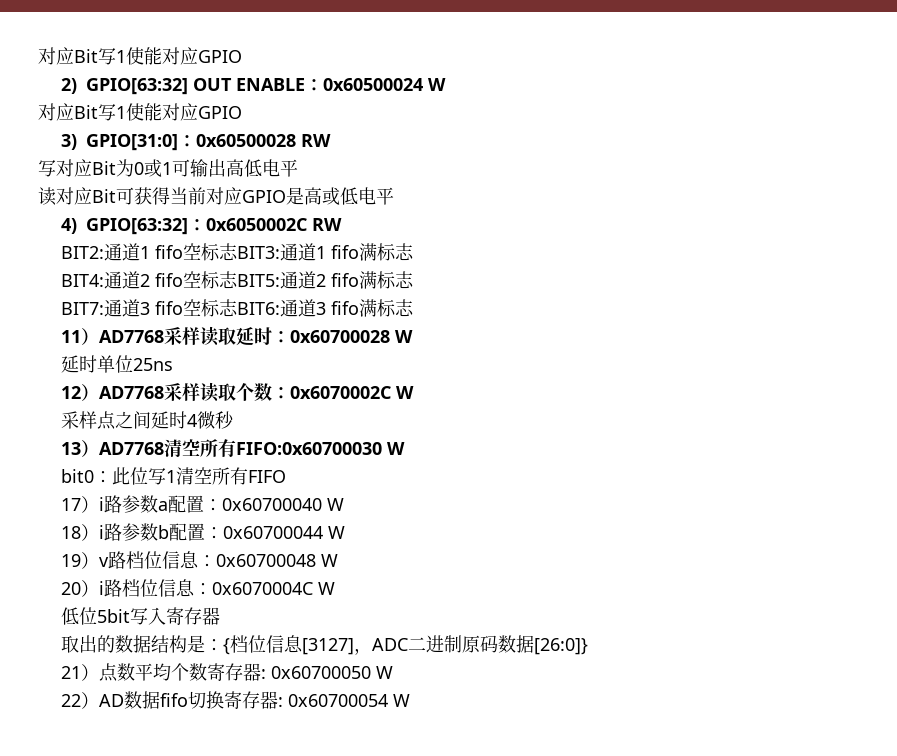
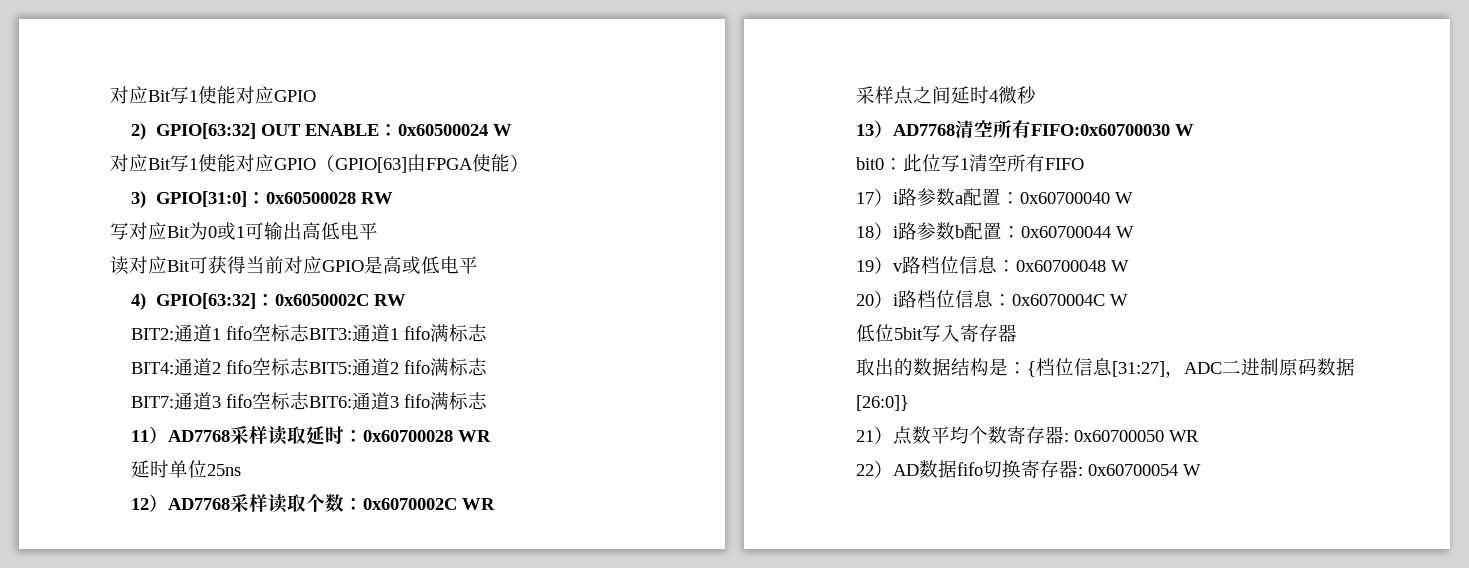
  2) GPIO[63:32] OUT ENABLE：0x60500024 W
- 对应Bit写1使能对应GPIO
+ 对应Bit写1使能对应GPIO（GPIO[63]由FPGA使能）
- 11）AD7768采样读取延时：0x60700028 W
+ 11）AD7768采样读取延时：0x60700028 WR
- 12）AD7768采样读取个数：0x6070002C W
+ 12）AD7768采样读取个数：0x6070002C WR
- 取出的数据结构是：{档位信息[3127]，ADC二进制原码数据[26:0]}
+ 取出的数据结构是：{档位信息[31:27]，ADC二进制原码数据[26:0]}
- 21）点数平均个数寄存器: 0x60700050 W
+ 21）点数平均个数寄存器: 0x60700050 WR

